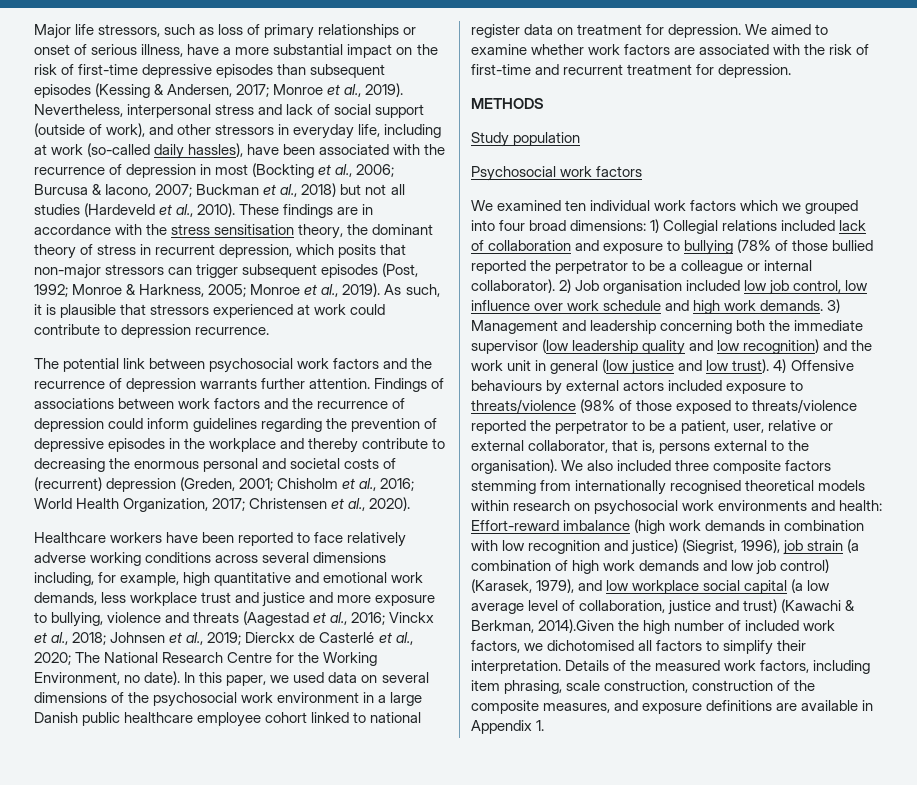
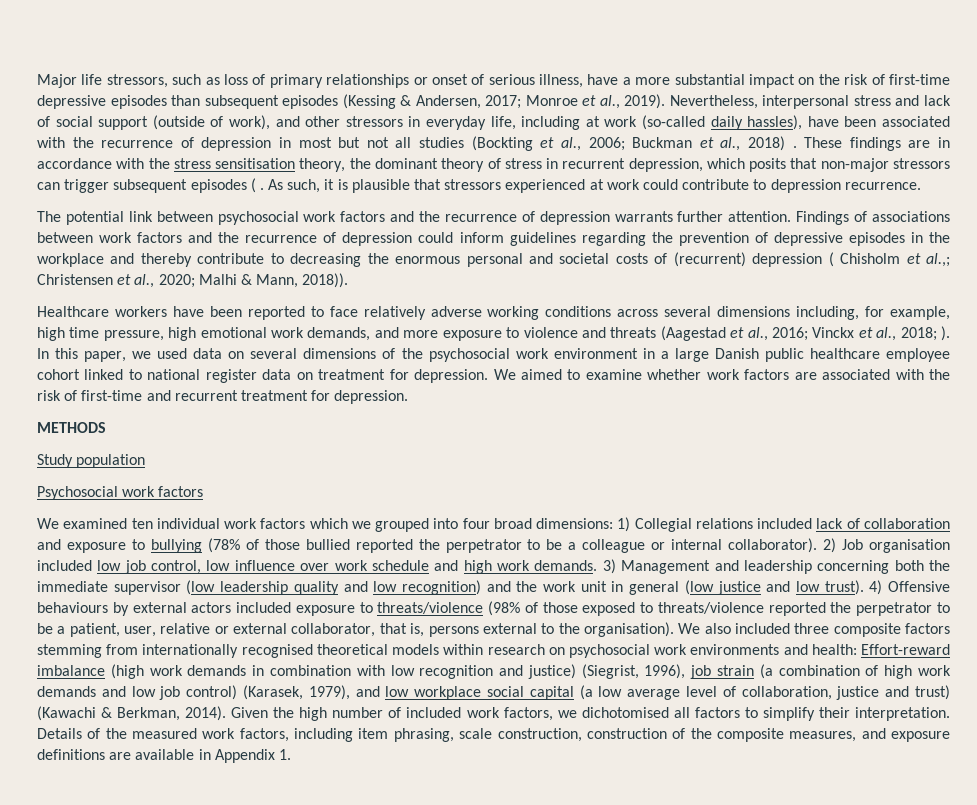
- Nevertheless, interpersonal stress and lack of social support (outside of work), and other stressors in everyday life, including at work (so-called daily hassles), have been associated with the recurrence of depression in most (Bockting et al., 2006; Burcusa & Iacono, 2007; Buckman et al., 2018) but not all studies (Hardeveld et al., 2010).
+ Nevertheless, interpersonal stress and lack of social support (outside of work), and other stressors in everyday life, including at work (so-called daily hassles), have been associated with the recurrence of depression in most but not all studies (Bockting et al., 2006; Buckman et al., 2018) .
- These findings are in accordance with the stress sensitisation theory, the dominant theory of stress in recurrent depression, which posits that non-major stressors can trigger subsequent episodes (Post, 1992; Monroe & Harkness, 2005; Monroe et al., 2019).
+ These findings are in accordance with the stress sensitisation theory, the dominant theory of stress in recurrent depression, which posits that non-major stressors can trigger subsequent episodes ( .
- Findings of associations between work factors and the recurrence of depression could inform guidelines regarding the prevention of depressive episodes in the workplace and thereby contribute to decreasing the enormous personal and societal costs of (recurrent) depression (Greden, 2001; Chisholm et al., 2016; World Health Organization, 2017; Christensen et al., 2020).
+ Findings of associations between work factors and the recurrence of depression could inform guidelines regarding the prevention of depressive episodes in the workplace and thereby contribute to decreasing the enormous personal and societal costs of (recurrent) depression ( Chisholm et al.,; Christensen et al., 2020; Malhi & Mann, 2018)).
- Healthcare workers have been reported to face relatively adverse working conditions across several dimensions including, for example, high quantitative and emotional work demands, less workplace trust and justice and more exposure to bullying, violence and threats (Aagestad et al., 2016; Vinckx et al., 2018; Johnsen et al., 2019; Dierckx de Casterlé et al., 2020; The National Research Centre for the Working Environment, no date).
+ Healthcare workers have been reported to face relatively adverse working conditions across several dimensions including, for example, high time pressure, high emotional work demands, and more exposure to violence and threats (Aagestad et al., 2016; Vinckx et al., 2018; ).
- Effort-reward imbalance (high work demands in combination with low recognition and justice) (Siegrist, 1996), job strain (a combination of high work demands and low job control) (Karasek, 1979), and low workplace social capital (a low average level of collaboration, justice and trust) (Kawachi & Berkman, 2014).Given the high number of included work factors, we dichotomised all factors to simplify their interpretation.
+ Effort-reward imbalance (high work demands in combination with low recognition and justice) (Siegrist, 1996), job strain (a combination of high work demands and low job control) (Karasek, 1979), and low workplace social capital (a low average level of collaboration, justice and trust) (Kawachi & Berkman, 2014). Given the high number of included work factors, we dichotomised all factors to simplify their interpretation.

